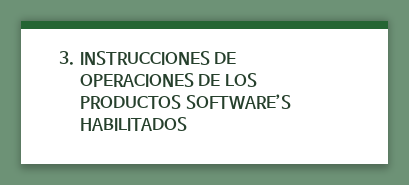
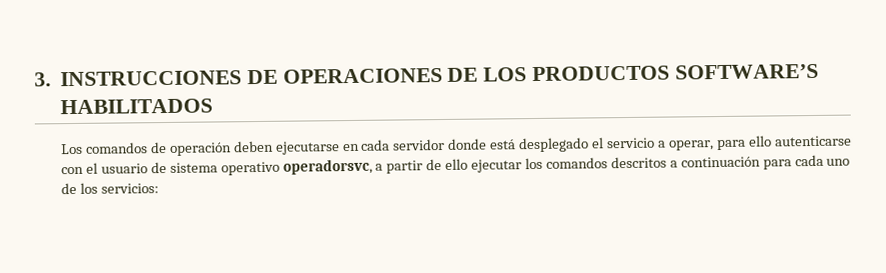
+ Los comandos de operación deben ejecutarse en cada servidor donde está desplegado el servicio a operar, para ello autenticarse con el usuario de sistema operativo operadorsvc, a partir de ello ejecutar los comandos descritos a continuación para cada uno de los servicios:

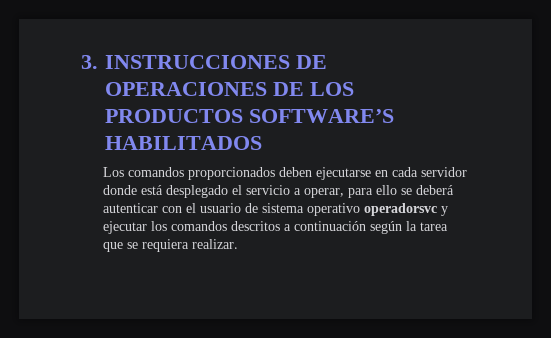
- Los comandos de operación deben ejecutarse en cada servidor donde está desplegado el servicio a operar, para ello autenticarse con el usuario de sistema operativo operadorsvc, a partir de ello ejecutar los comandos descritos a continuación para cada uno de los servicios:
+ Los comandos proporcionados deben ejecutarse en cada servidor donde está desplegado el servicio a operar, para ello se deberá autenticar con el usuario de sistema operativo operadorsvc y ejecutar los comandos descritos a continuación según la tarea que se requiera realizar.

